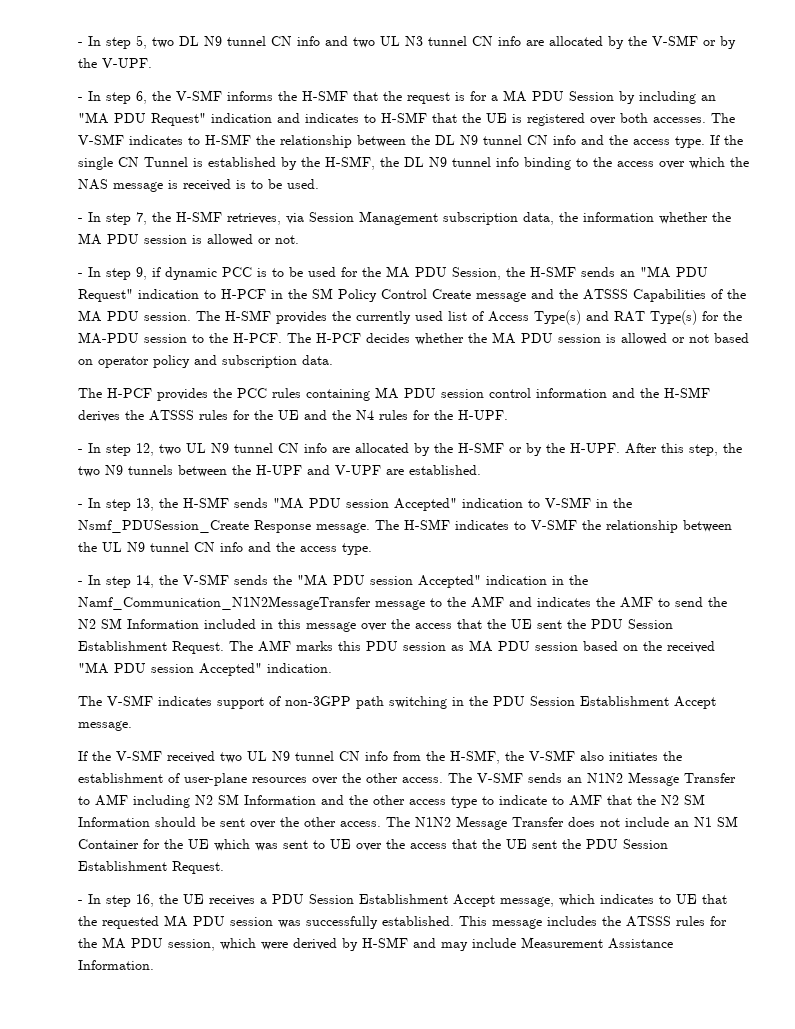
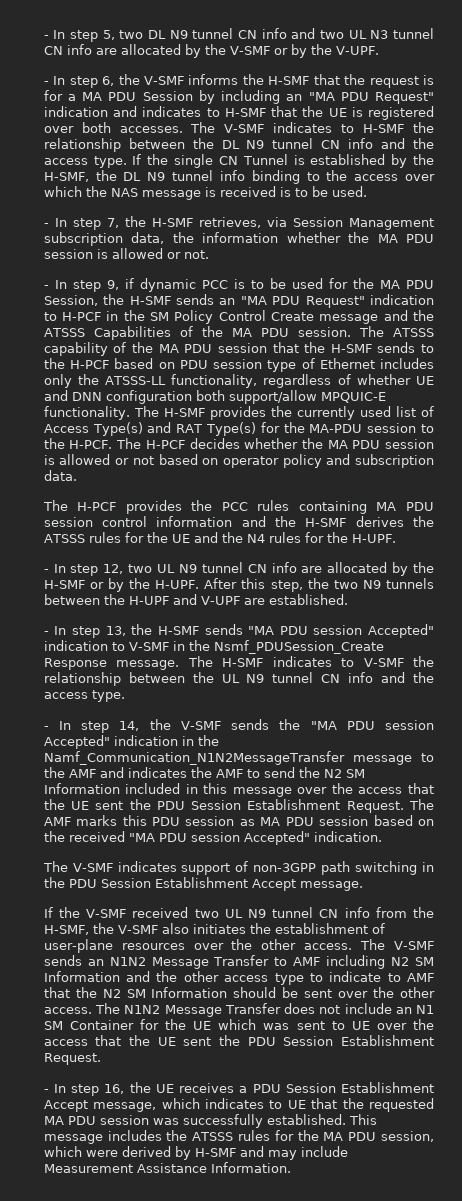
- The H-SMF provides the currently used list of Access Type(s) and RAT Type(s) for the MA-PDU session to the H-PCF.
+ The ATSSS capability of the MA PDU session that the H-SMF sends to the H-PCF based on PDU session type of Ethernet includes only the ATSSS-LL functionality, regardless of whether UE and DNN configuration both support/allow MPQUIC-E functionality. The H-SMF provides the currently used list of Access Type(s) and RAT Type(s) for the MA-PDU session to the H-PCF.

